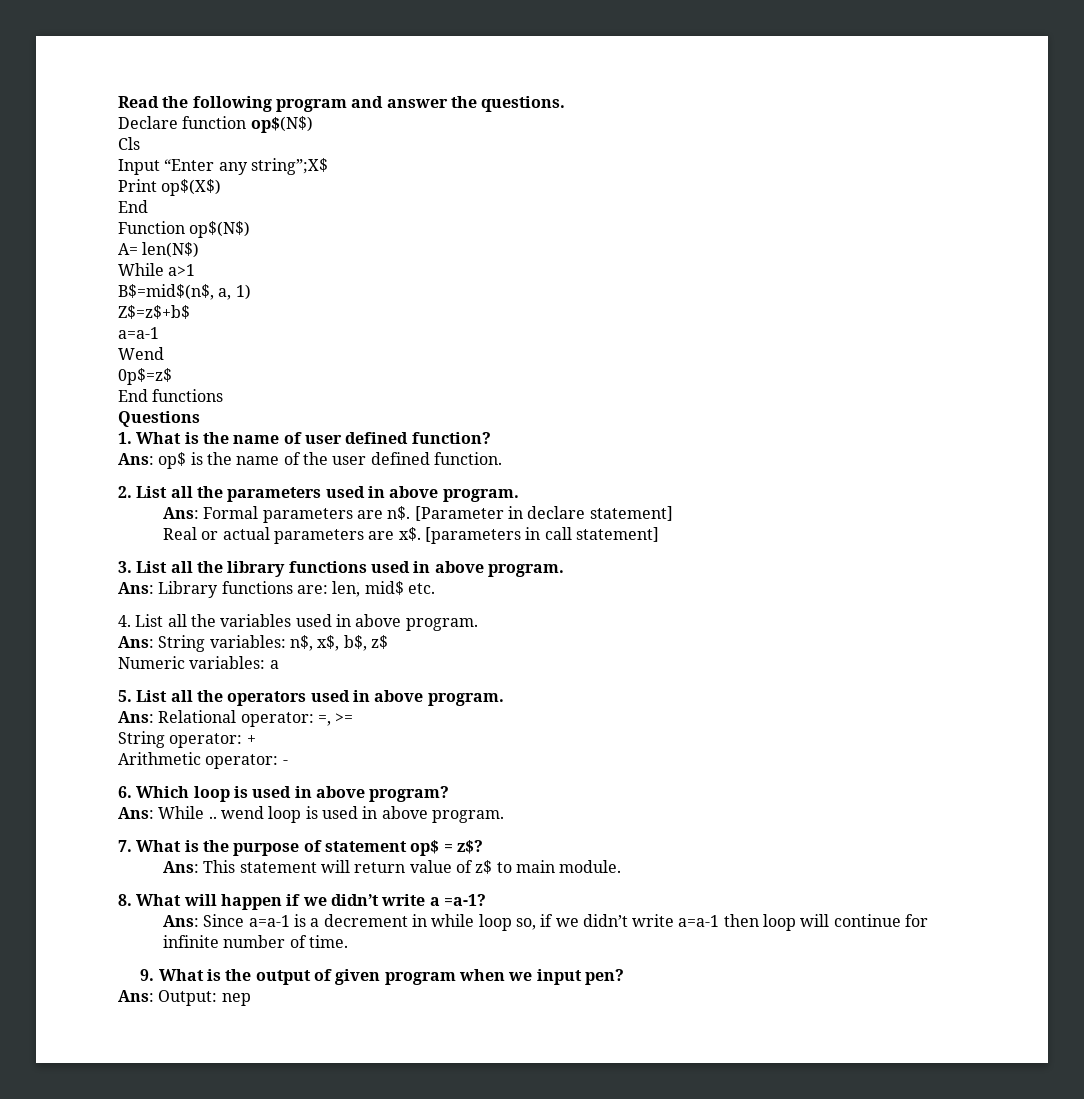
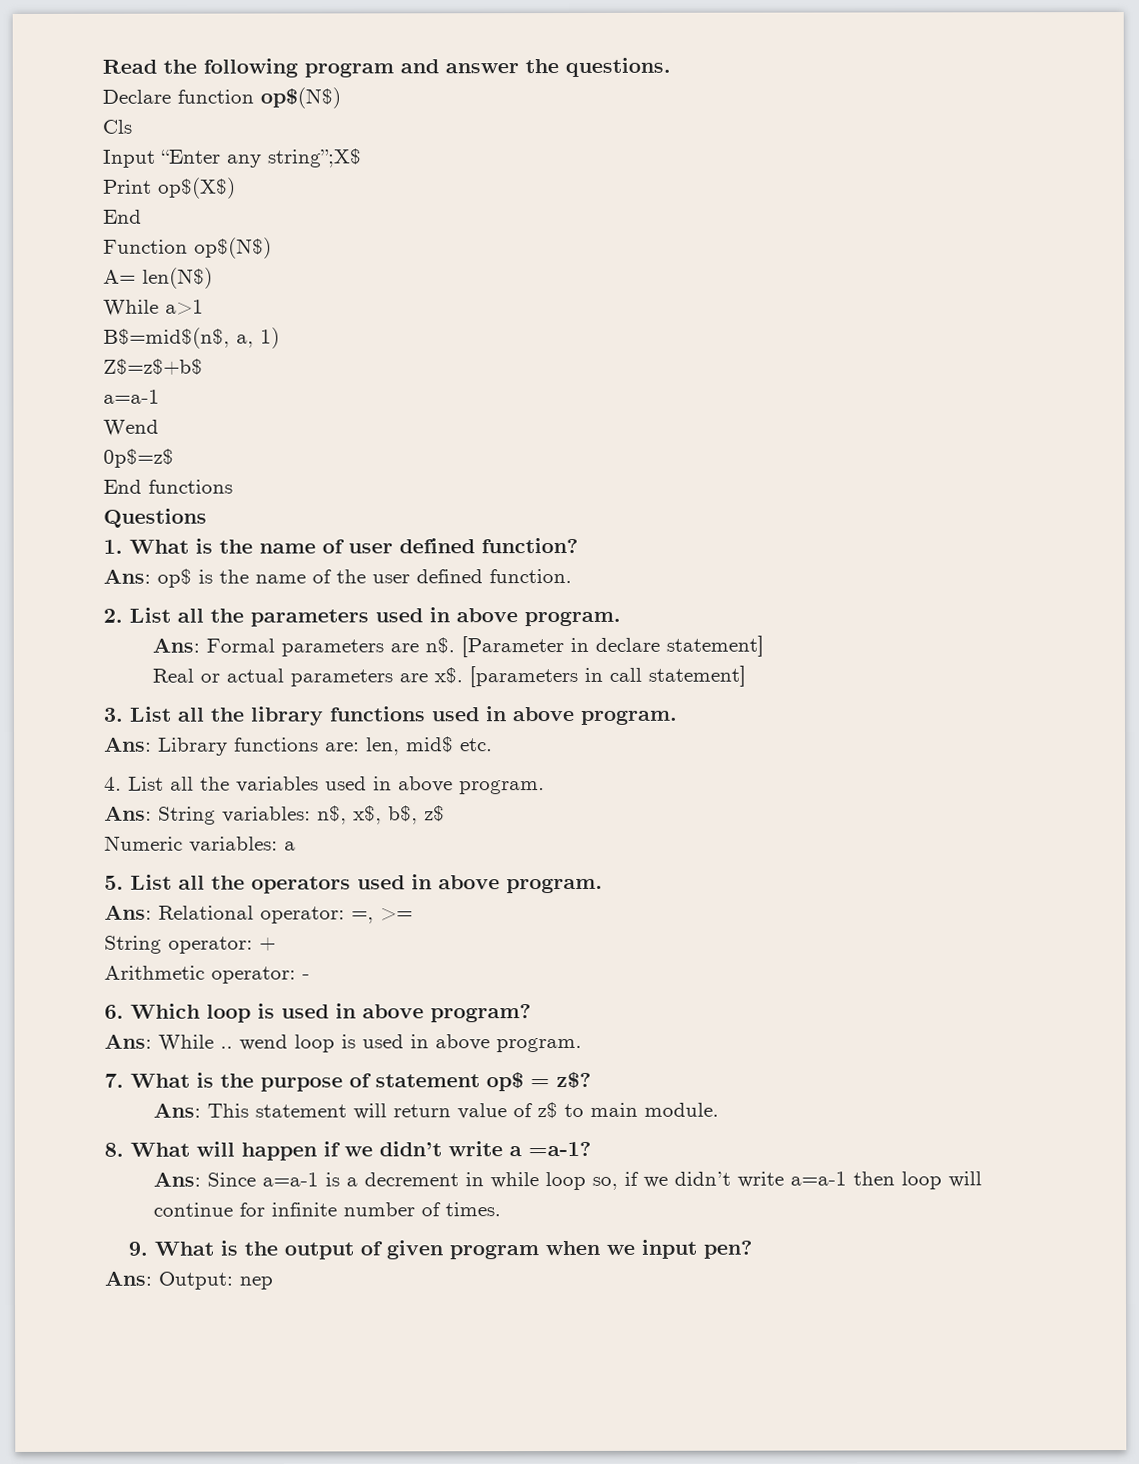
- Ans: Since a=a-1 is a decrement in while loop so, if we didn’t write a=a-1 then loop will continue for infinite number of time.
+ Ans: Since a=a-1 is a decrement in while loop so, if we didn’t write a=a-1 then loop will continue for infinite number of times.

